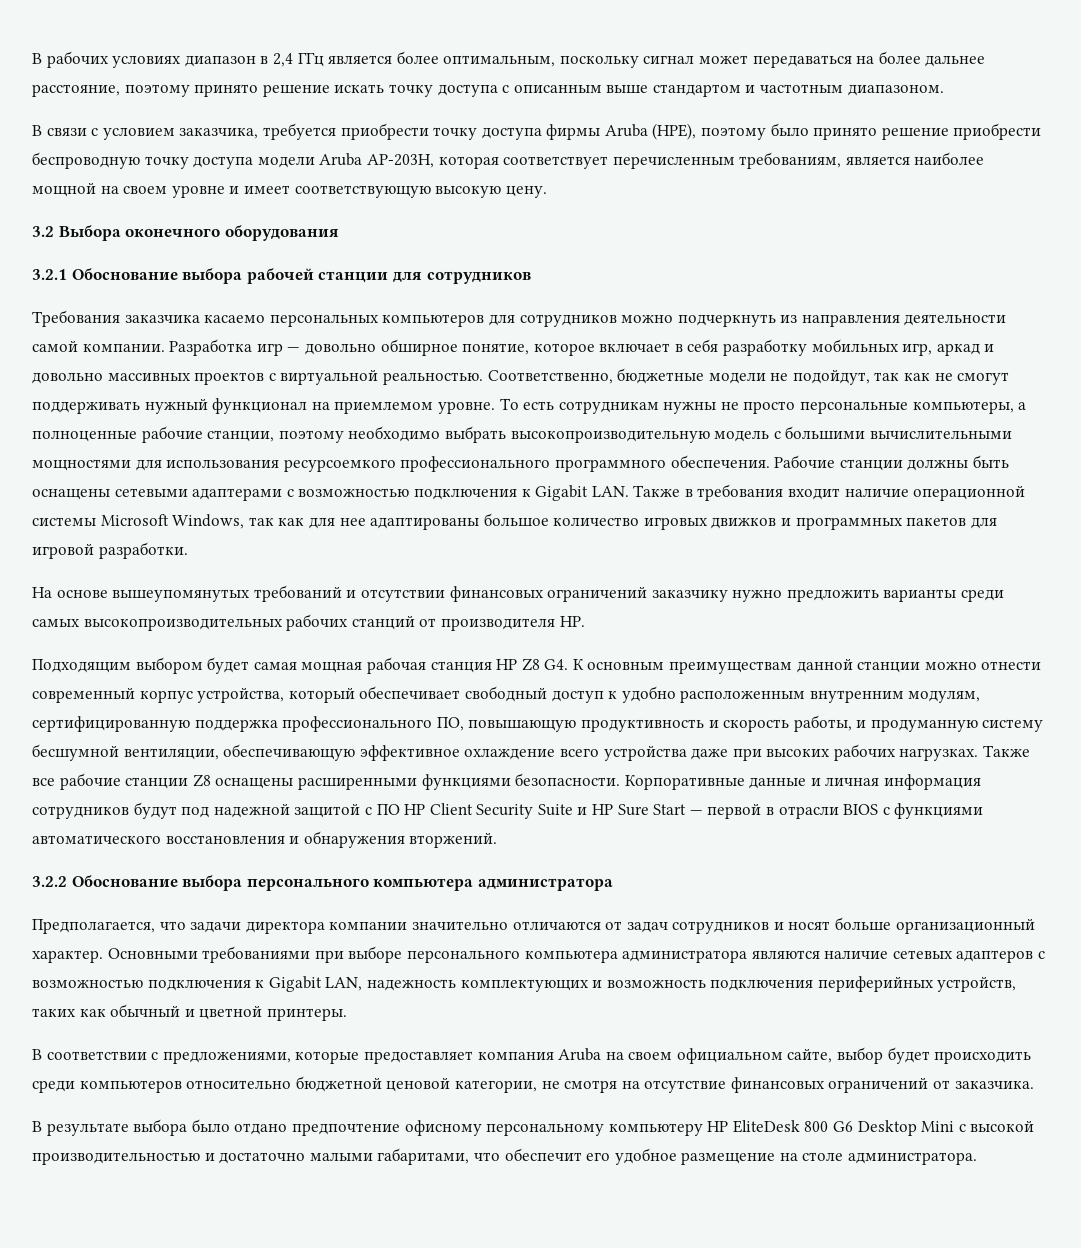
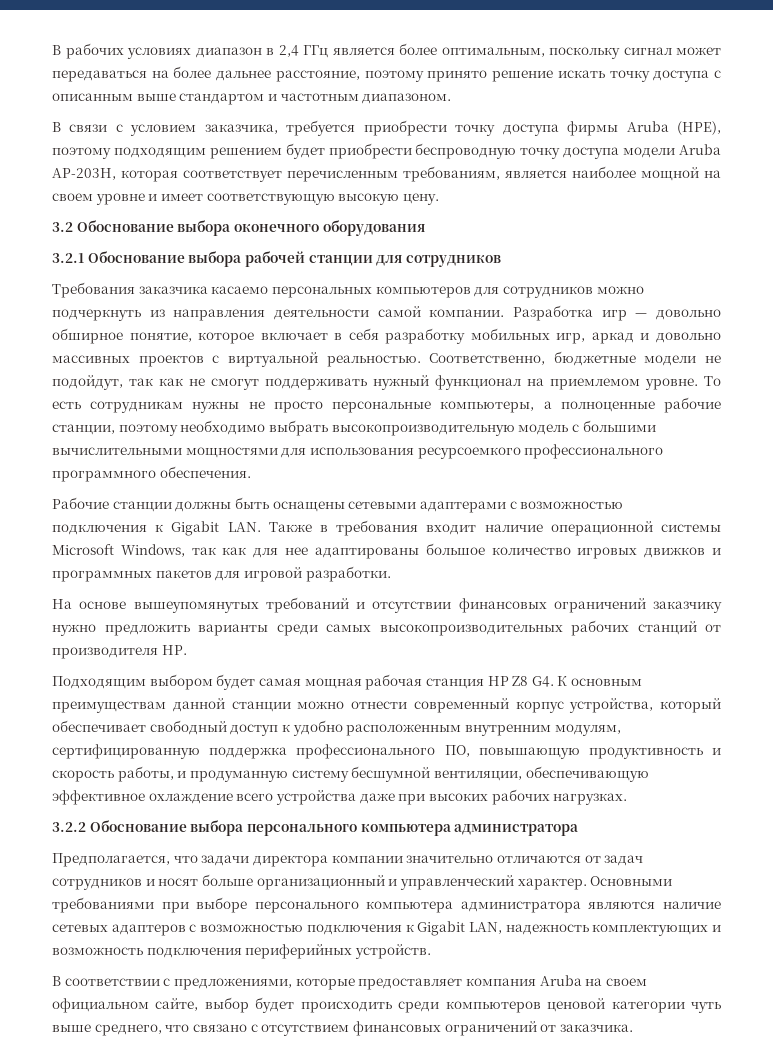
- В связи с условием заказчика, требуется приобрести точку доступа фирмы Aruba (HPE), поэтому было принято решение приобрести беспроводную точку доступа модели Aruba AP-203H, которая соответствует перечисленным требованиям, является наиболее мощной на своем уровне и имеет соответствующую высокую цену.
+ В связи с условием заказчика, требуется приобрести точку доступа фирмы Aruba (HPE), поэтому подходящим решением будет приобрести беспроводную точку доступа модели Aruba AP-203H, которая соответствует перечисленным требованиям, является наиболее мощной на своем уровне и имеет соответствующую высокую цену.
- 3.2 Выбора оконечного оборудования
+ 3.2 Обоснование выбора оконечного оборудования
- То есть сотрудникам нужны не просто персональные компьютеры, а полноценные рабочие станции, поэтому необходимо выбрать высокопроизводительную модель с большими вычислительными мощностями для использования ресурсоемкого профессионального программного обеспечения. Рабочие станции должны быть оснащены сетевыми адаптерами с возможностью подключения к Gigabit LAN. Также в требования входит наличие операционной системы Microsoft Windows, так как для нее адаптированы большое количество игровых движков и программных пакетов для игровой разработки.
+ То есть сотрудникам нужны не просто персональные компьютеры, а полноценные рабочие станции, поэтому необходимо выбрать высокопроизводительную модель с большими вычислительными мощностями для использования ресурсоемкого профессионального программного обеспечения.
+ Рабочие станции должны быть оснащены сетевыми адаптерами с возможностью подключения к Gigabit LAN. Также в требования входит наличие операционной системы Microsoft Windows, так как для нее адаптированы большое количество игровых движков и программных пакетов для игровой разработки.
- Также все рабочие станции Z8 оснащены расширенными функциями безопасности. Корпоративные данные и личная информация сотрудников будут под надежной защитой с ПО HP Client Security Suite и HP Sure Start — первой в отрасли BIOS с функциями автоматического восстановления и обнаружения вторжений.
- Предполагается, что задачи директора компании значительно отличаются от задач сотрудников и носят больше организационный характер.
+ Предполагается, что задачи директора компании значительно отличаются от задач сотрудников и носят больше организационный и управленческий характер.
- Основными требованиями при выборе персонального компьютера администратора являются наличие сетевых адаптеров с возможностью подключения к Gigabit LAN, надежность комплектующих и возможность подключения периферийных устройств, таких как обычный и цветной принтеры.
+ Основными требованиями при выборе персонального компьютера администратора являются наличие сетевых адаптеров с возможностью подключения к Gigabit LAN, надежность комплектующих и возможность подключения периферийных устройств.
- В соответствии с предложениями, которые предоставляет компания Aruba на своем официальном сайте, выбор будет происходить среди компьютеров относительно бюджетной ценовой категории, не смотря на отсутствие финансовых ограничений от заказчика.
- В результате выбора было отдано предпочтение офисному персональному компьютеру HP EliteDesk 800 G6 Desktop Mini с высокой производительностью и достаточно малыми габаритами, что обеспечит его удобное размещение на столе администратора.
+ В соответствии с предложениями, которые предоставляет компания Aruba на своем официальном сайте, выбор будет происходить среди компьютеров ценовой категории чуть выше среднего, что связано с отсутствием финансовых ограничений от заказчика.

